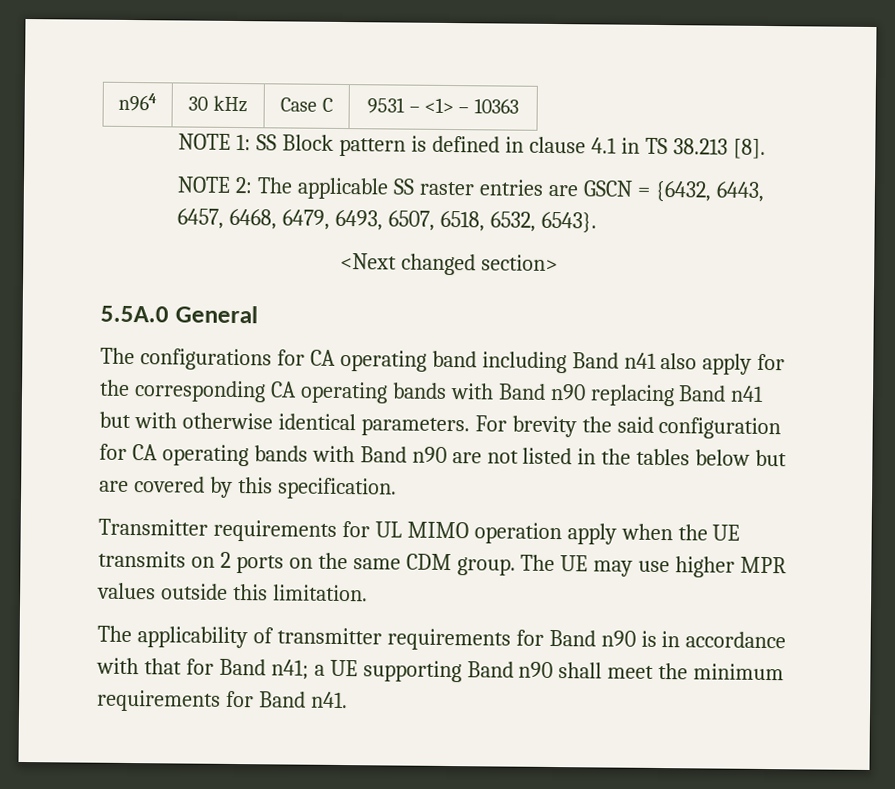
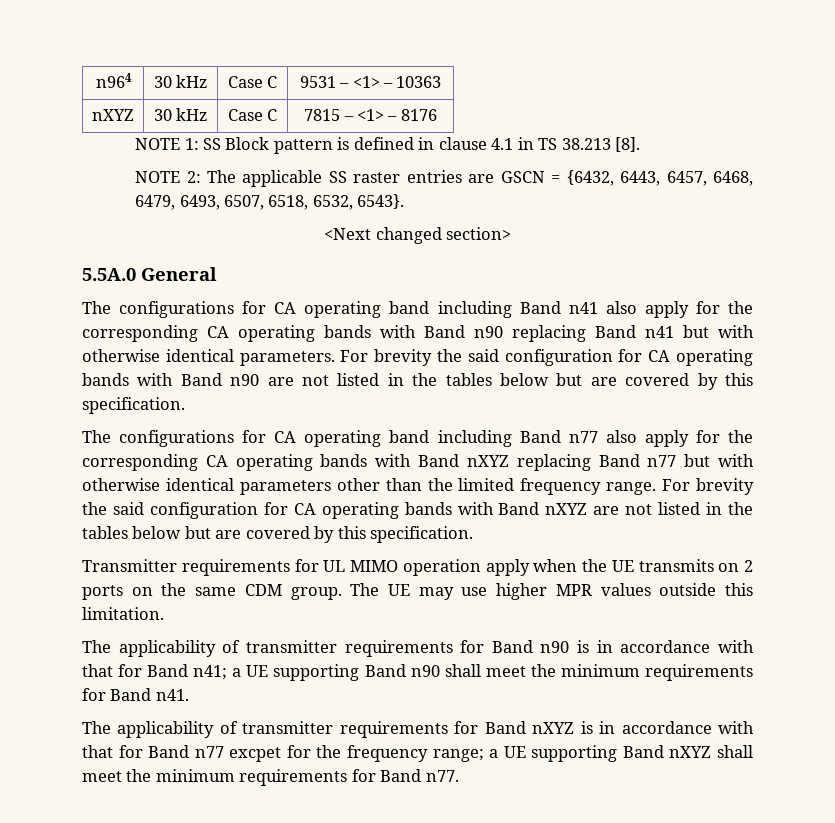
+ nXYZ | 30 kHz | Case C | 7815 – <1> – 8176
+ The configurations for CA operating band including Band n77 also apply for the corresponding CA operating bands with Band nXYZ replacing Band n77 but with otherwise identical parameters other than the limited frequency range. For brevity the said configuration for CA operating bands with Band nXYZ are not listed in the tables below but are covered by this specification.
+ The applicability of transmitter requirements for Band nXYZ is in accordance with that for Band n77 excpet for the frequency range; a UE supporting Band nXYZ shall meet the minimum requirements for Band n77.

